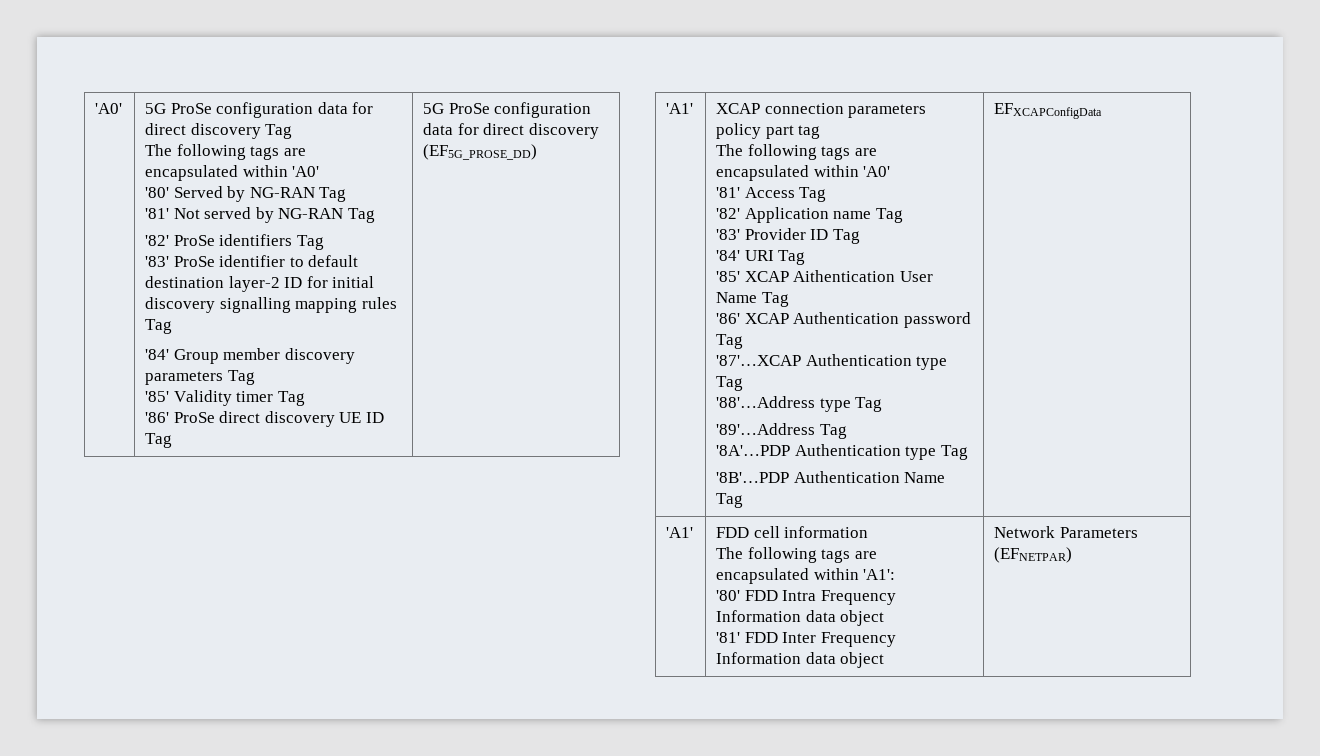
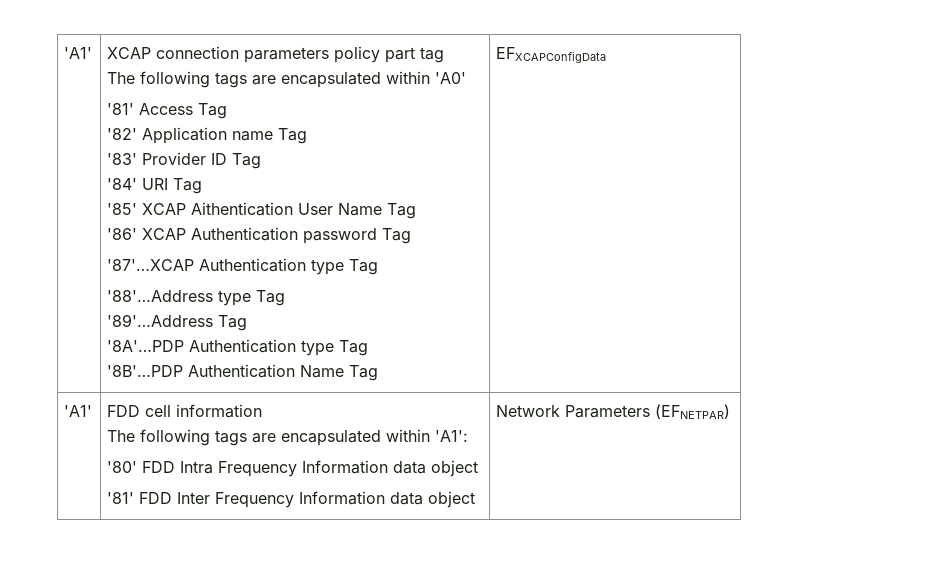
- 'A0' | 5G ProSe configuration data for direct discovery Tag
- The following tags are encapsulated within 'A0'
- '80' Served by NG-RAN Tag
- '81' Not served by NG-RAN Tag
- '82' ProSe identifiers Tag
- '83' ProSe identifier to default destination layer-2 ID for initial discovery signalling mapping rules Tag
- '84' Group member discovery parameters Tag
- '85' Validity timer Tag
- '86' ProSe direct discovery UE ID Tag | 5G ProSe configuration data for direct discovery (EF5G_PROSE_DD)

